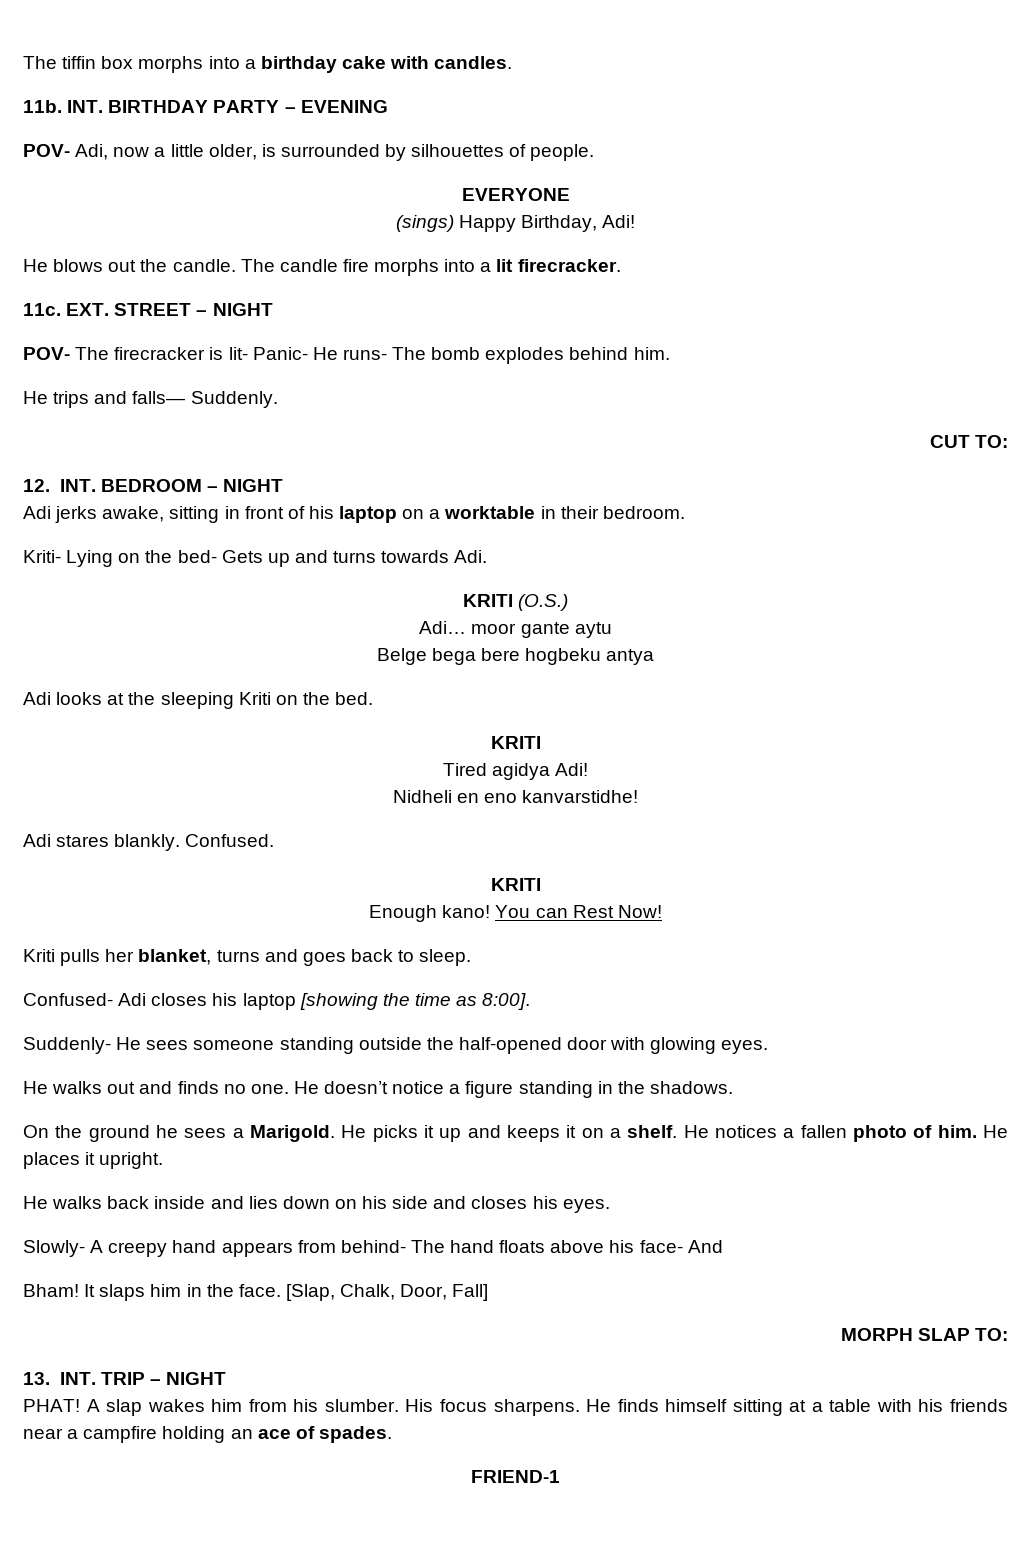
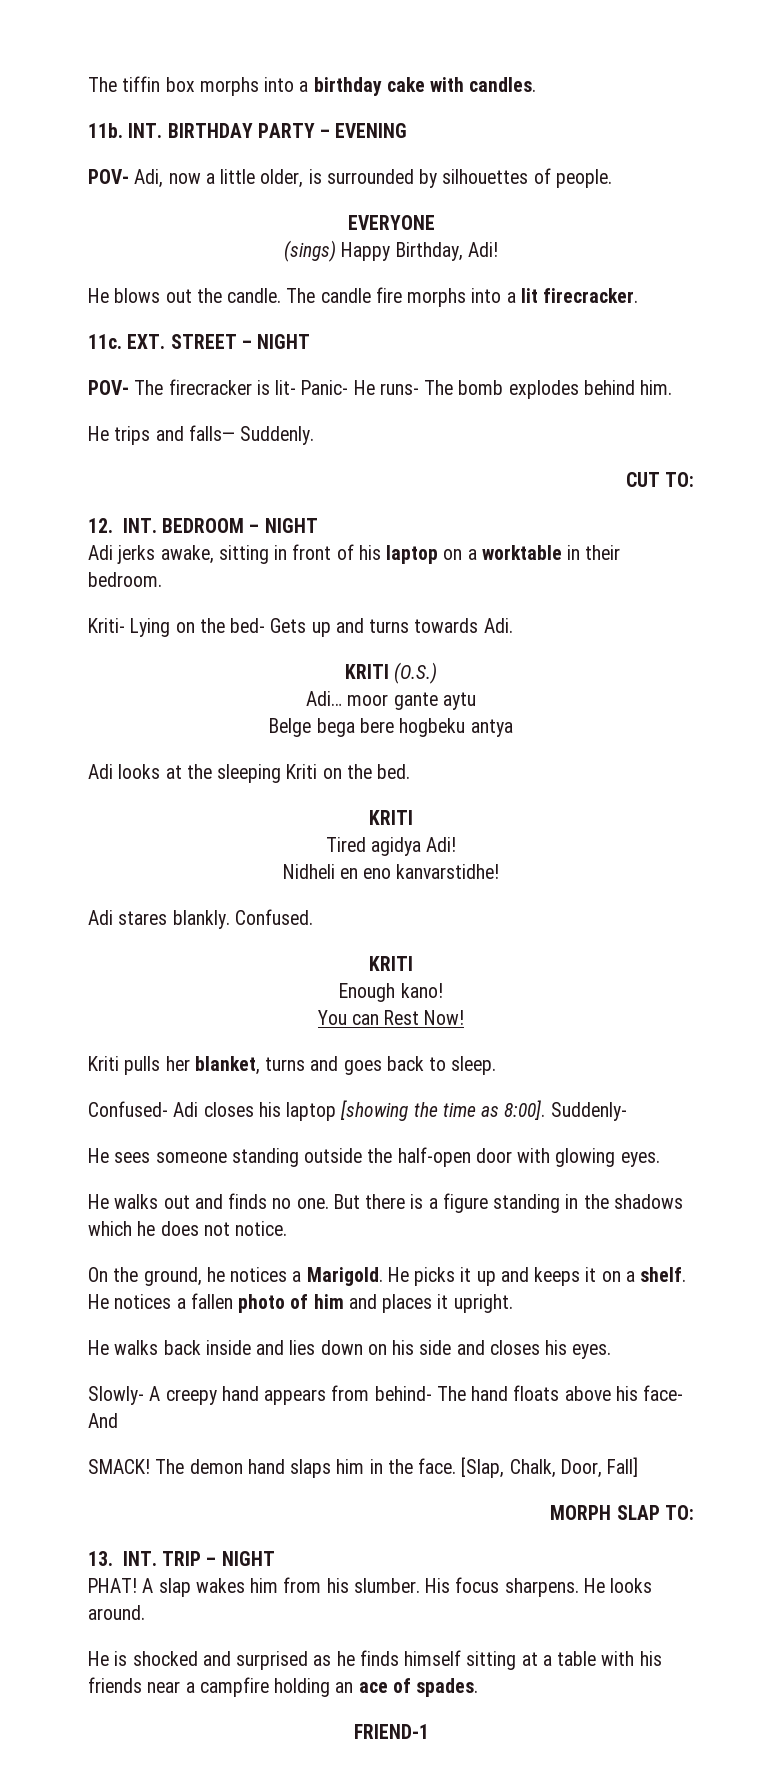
- Enough kano! You can Rest Now!
+ Enough kano!
+ You can Rest Now!
- Confused- Adi closes his laptop [showing the time as 8:00].
- Suddenly- He sees someone standing outside the half-opened door with glowing eyes.
+ Confused- Adi closes his laptop [showing the time as 8:00]. Suddenly-
+ He sees someone standing outside the half-open door with glowing eyes.
- He doesn’t notice a figure standing in the shadows.
+ But there is a figure standing in the shadows which he does not notice.
- On the ground he sees a Marigold.
+ On the ground, he notices a Marigold.
- He notices a fallen photo of him. He places it upright.
+ He notices a fallen photo of him and places it upright.
- Bham! It slaps him in the face.
+ SMACK! The demon hand slaps him in the face.
- He finds himself sitting at a table with his friends near a campfire holding an ace of spades.
+ He looks around.
+ He is shocked and surprised as he finds himself sitting at a table with his friends near a campfire holding an ace of spades.

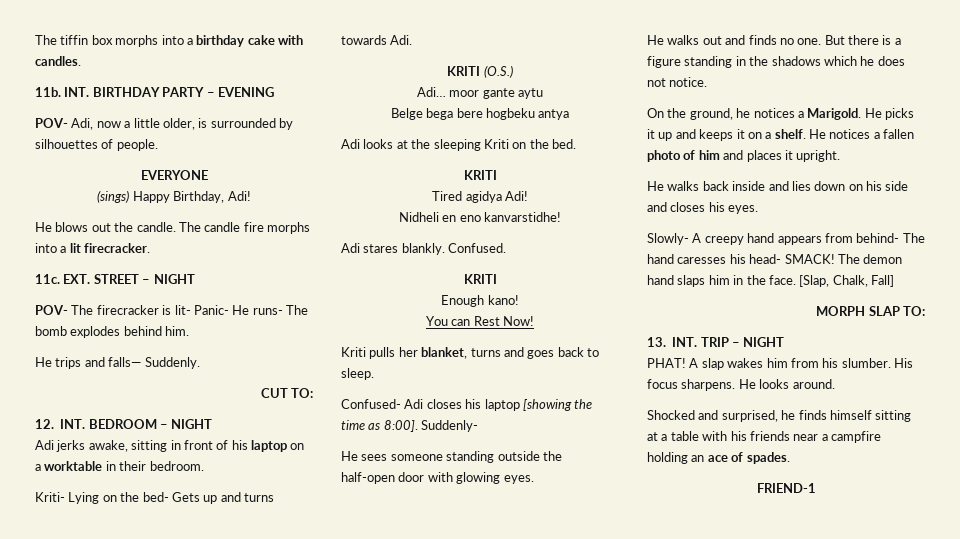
- Slowly- A creepy hand appears from behind- The hand floats above his face- And
- SMACK!
+ Slowly- A creepy hand appears from behind- The hand caresses his head- SMACK!
- [Slap, Chalk, Door, Fall]
+ [Slap, Chalk, Fall]
- He is shocked and surprised as he finds himself sitting at a table with his friends near a campfire holding an ace of spades.
+ Shocked and surprised, he finds himself sitting at a table with his friends near a campfire holding an ace of spades.

